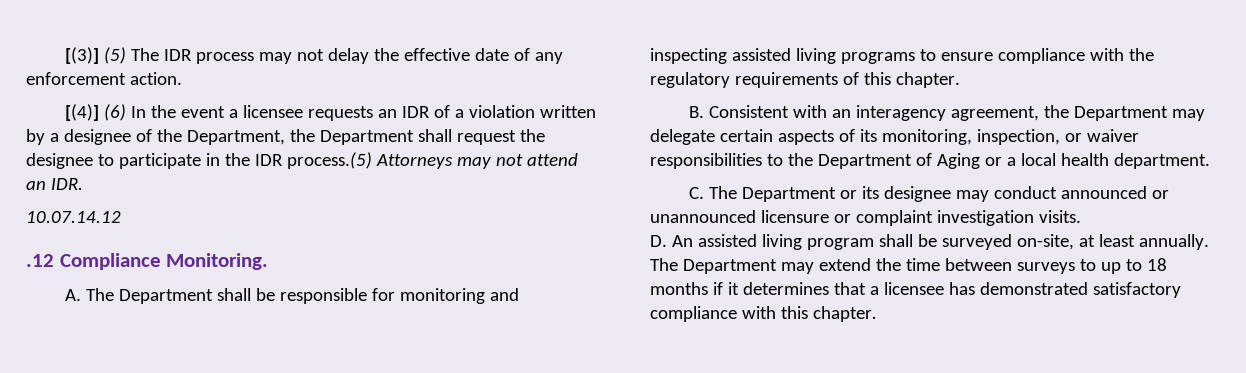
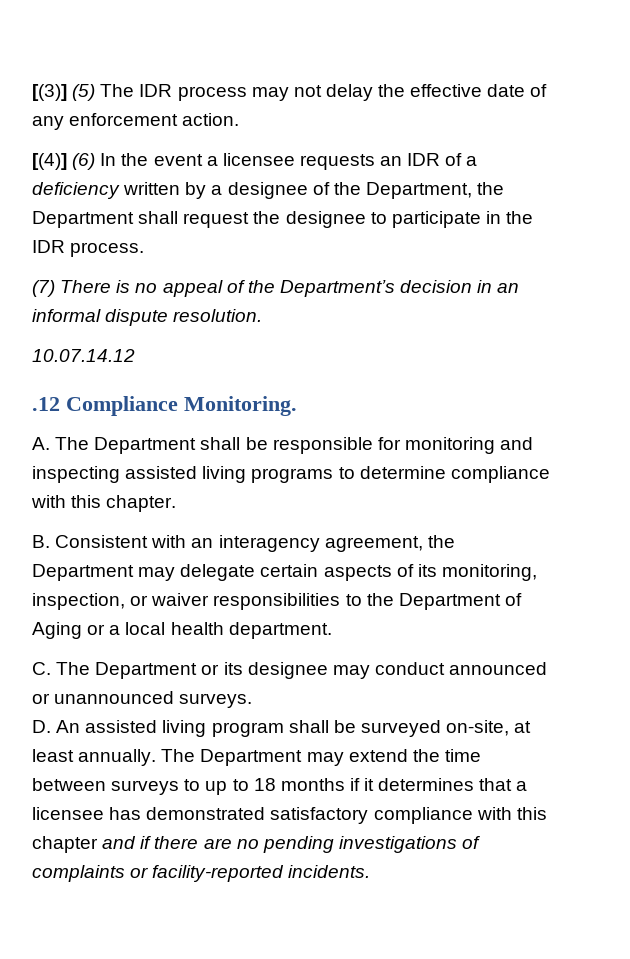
- [(4)] (6) In the event a licensee requests an IDR of a violation written by a designee of the Department, the Department shall request the designee to participate in the IDR process.(5) Attorneys may not attend an IDR.
+ [(4)] (6) In the event a licensee requests an IDR of a deficiency written by a designee of the Department, the Department shall request the designee to participate in the IDR process.
+ (7) There is no appeal of the Department’s decision in an informal dispute resolution.
- A. The Department shall be responsible for monitoring and inspecting assisted living programs to ensure compliance with the regulatory requirements of this chapter.
+ A. The Department shall be responsible for monitoring and inspecting assisted living programs to determine compliance with this chapter.
- C. The Department or its designee may conduct announced or unannounced licensure or complaint investigation visits.
+ C. The Department or its designee may conduct announced or unannounced surveys.
- The Department may extend the time between surveys to up to 18 months if it determines that a licensee has demonstrated satisfactory compliance with this chapter.
+ The Department may extend the time between surveys to up to 18 months if it determines that a licensee has demonstrated satisfactory compliance with this chapter and if there are no pending investigations of complaints or facility-reported incidents.

